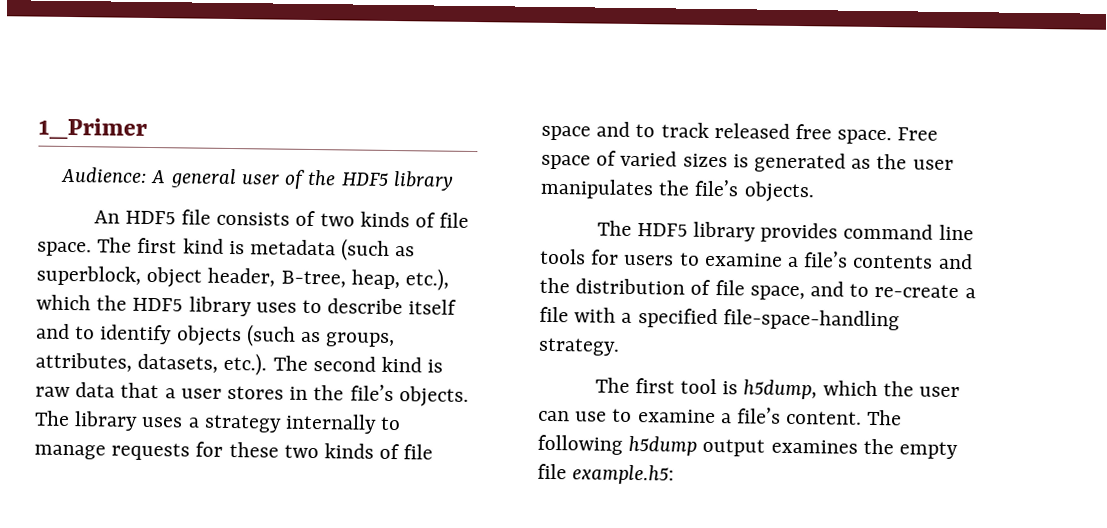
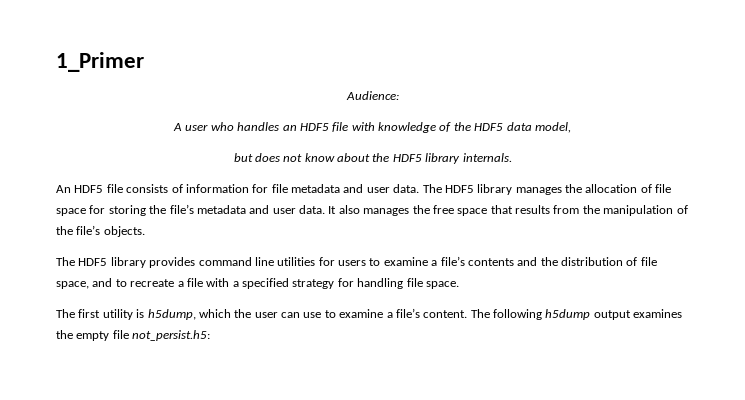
- Audience: A general user of the HDF5 library
+ Audience:
+ A user who handles an HDF5 file with knowledge of the HDF5 data model,
+ but does not know about the HDF5 library internals.
- An HDF5 file consists of two kinds of file space. The first kind is metadata (such as superblock, object header, B-tree, heap, etc.), which the HDF5 library uses to describe itself and to identify objects (such as groups, attributes, datasets, etc.). The second kind is raw data that a user stores in the file’s objects. The library uses a strategy internally to manage requests for these two kinds of file space and to track released free space. Free space of varied sizes is generated as the user manipulates the file’s objects.
+ An HDF5 file consists of information for file metadata and user data. The HDF5 library manages the allocation of file space for storing the file’s metadata and user data. It also manages the free space that results from the manipulation of the file’s objects.
- The HDF5 library provides command line tools for users to examine a file’s contents and the distribution of file space, and to re-create a file with a specified file-space-handling strategy.
- The first tool is h5dump, which the user can use to examine a file’s content.
+ The HDF5 library provides command line utilities for users to examine a file’s contents and the distribution of file space, and to recreate a file with a specified strategy for handling file space.
+ The first utility is h5dump, which the user can use to examine a file’s content.
- The following h5dump output examines the empty file example.h5:
+ The following h5dump output examines the empty file not_persist.h5:

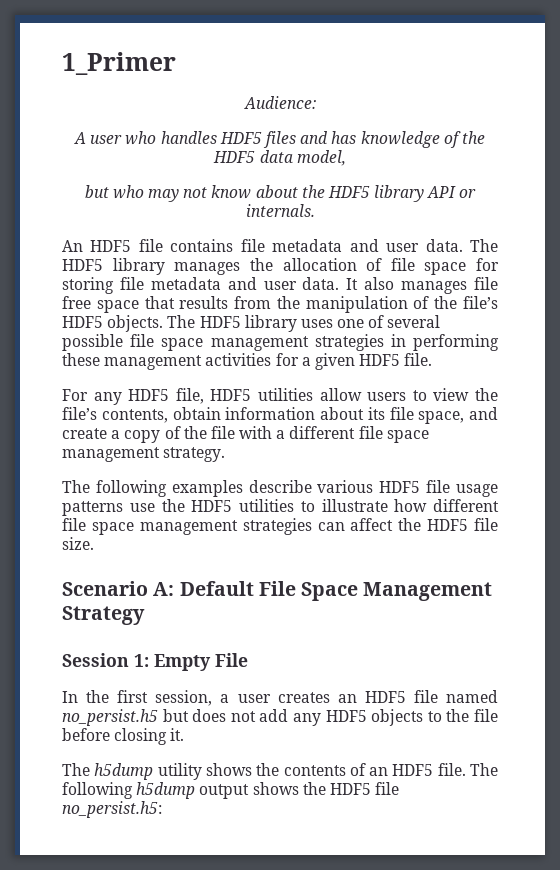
- A user who handles an HDF5 file with knowledge of the HDF5 data model,
+ A user who handles HDF5 files and has knowledge of the HDF5 data model,
- but does not know about the HDF5 library internals.
+ but who may not know about the HDF5 library API or internals.
- An HDF5 file consists of information for file metadata and user data.
+ An HDF5 file contains file metadata and user data.
- The HDF5 library manages the allocation of file space for storing the file’s metadata and user data.
+ The HDF5 library manages the allocation of file space for storing file metadata and user data.
- It also manages the free space that results from the manipulation of the file’s objects.
- The HDF5 library provides command line utilities for users to examine a file’s contents and the distribution of file space, and to recreate a file with a specified strategy for handling file space.
- The first utility is h5dump, which the user can use to examine a file’s content. The following h5dump output examines the empty file not_persist.h5:
+ It also manages file free space that results from the manipulation of the file’s HDF5 objects. The HDF5 library uses one of several possible file space management strategies in performing these management activities for a given HDF5 file.
+ For any HDF5 file, HDF5 utilities allow users to view the file’s contents, obtain information about its file space, and create a copy of the file with a different file space management strategy.
+ The following examples describe various HDF5 file usage patterns use the HDF5 utilities to illustrate how different file space management strategies can affect the HDF5 file size.
+ Scenario A: Default File Space Management Strategy
+ Session 1: Empty File
+ In the first session, a user creates an HDF5 file named no_persist.h5 but does not add any HDF5 objects to the file before closing it.
+ The h5dump utility shows the contents of an HDF5 file. The following h5dump output shows the HDF5 file no_persist.h5:

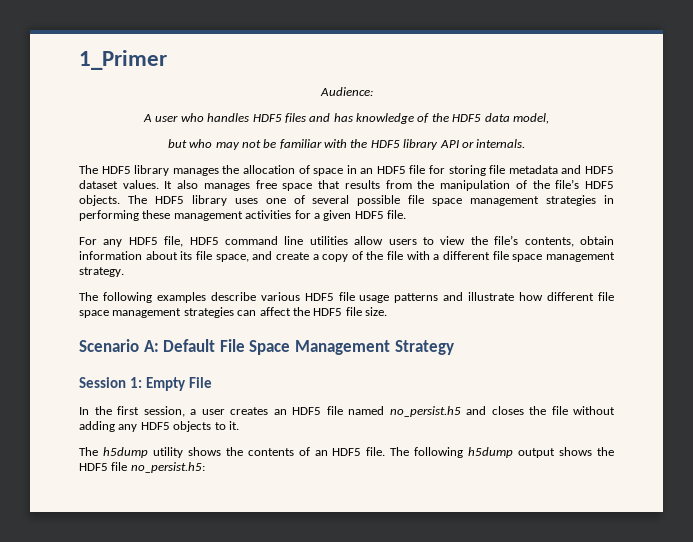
- but who may not know about the HDF5 library API or internals.
+ but who may not be familiar with the HDF5 library API or internals.
- An HDF5 file contains file metadata and user data. The HDF5 library manages the allocation of file space for storing file metadata and user data.
+ The HDF5 library manages the allocation of space in an HDF5 file for storing file metadata and HDF5 dataset values.
- It also manages file free space that results from the manipulation of the file’s HDF5 objects.
+ It also manages free space that results from the manipulation of the file’s HDF5 objects.
- For any HDF5 file, HDF5 utilities allow users to view the file’s contents, obtain information about its file space, and create a copy of the file with a different file space management strategy.
+ For any HDF5 file, HDF5 command line utilities allow users to view the file’s contents, obtain information about its file space, and create a copy of the file with a different file space management strategy.
- The following examples describe various HDF5 file usage patterns use the HDF5 utilities to illustrate how different file space management strategies can affect the HDF5 file size.
+ The following examples describe various HDF5 file usage patterns and illustrate how different file space management strategies can affect the HDF5 file size.
- In the first session, a user creates an HDF5 file named no_persist.h5 but does not add any HDF5 objects to the file before closing it.
+ In the first session, a user creates an HDF5 file named no_persist.h5 and closes the file without adding any HDF5 objects to it.

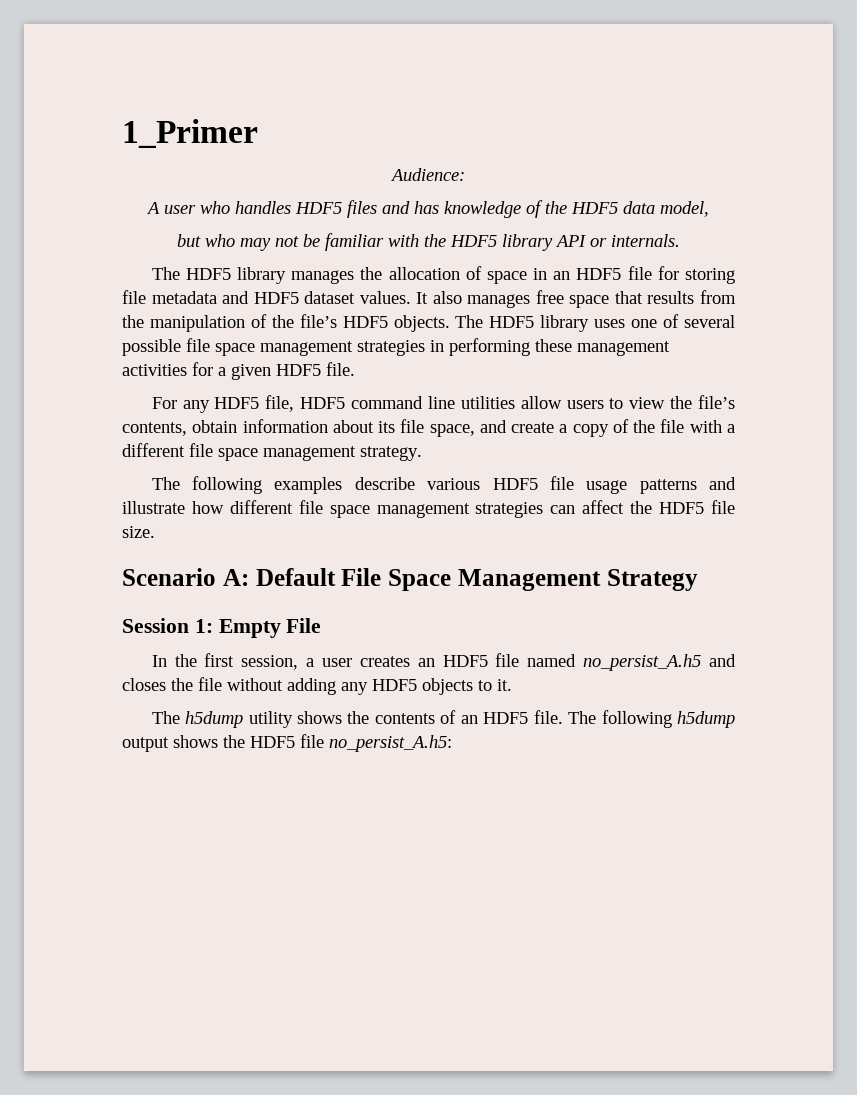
- In the first session, a user creates an HDF5 file named no_persist.h5 and closes the file without adding any HDF5 objects to it.
+ In the first session, a user creates an HDF5 file named no_persist_A.h5 and closes the file without adding any HDF5 objects to it.
- The following h5dump output shows the HDF5 file no_persist.h5:
+ The following h5dump output shows the HDF5 file no_persist_A.h5:

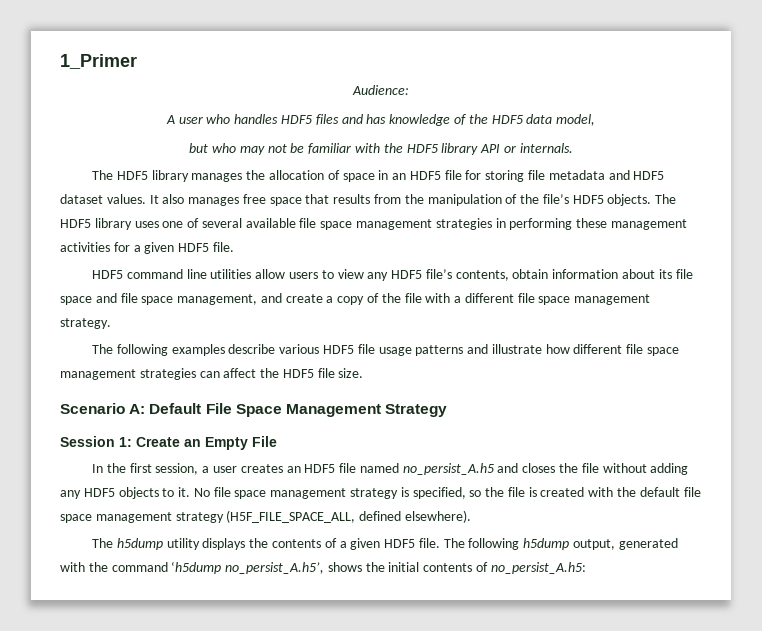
- The HDF5 library uses one of several possible file space management strategies in performing these management activities for a given HDF5 file.
+ The HDF5 library uses one of several available file space management strategies in performing these management activities for a given HDF5 file.
- For any HDF5 file, HDF5 command line utilities allow users to view the file’s contents, obtain information about its file space, and create a copy of the file with a different file space management strategy.
+ HDF5 command line utilities allow users to view any HDF5 file’s contents, obtain information about its file space and file space management, and create a copy of the file with a different file space management strategy.
- Session 1: Empty File
+ Session 1: Create an Empty File
+ No file space management strategy is specified, so the file is created with the default file space management strategy (H5F_FILE_SPACE_ALL, defined elsewhere).
- The h5dump utility shows the contents of an HDF5 file.
+ The h5dump utility displays the contents of a given HDF5 file.
- The following h5dump output shows the HDF5 file no_persist_A.h5:
+ The following h5dump output, generated with the command ‘h5dump no_persist_A.h5’, shows the initial contents of no_persist_A.h5:

